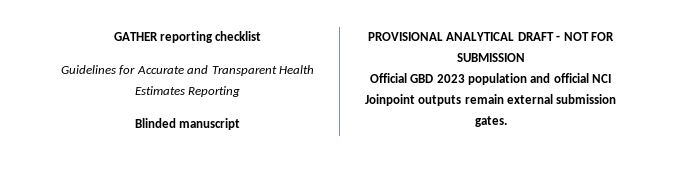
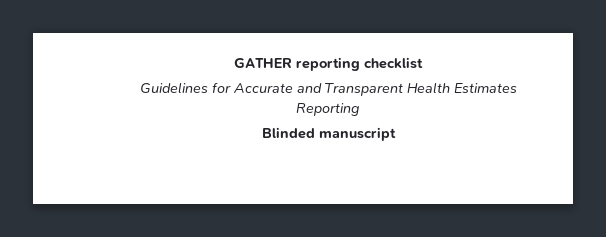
- PROVISIONAL ANALYTICAL DRAFT - NOT FOR SUBMISSION
- Official GBD 2023 population and official NCI Joinpoint outputs remain external submission gates.

